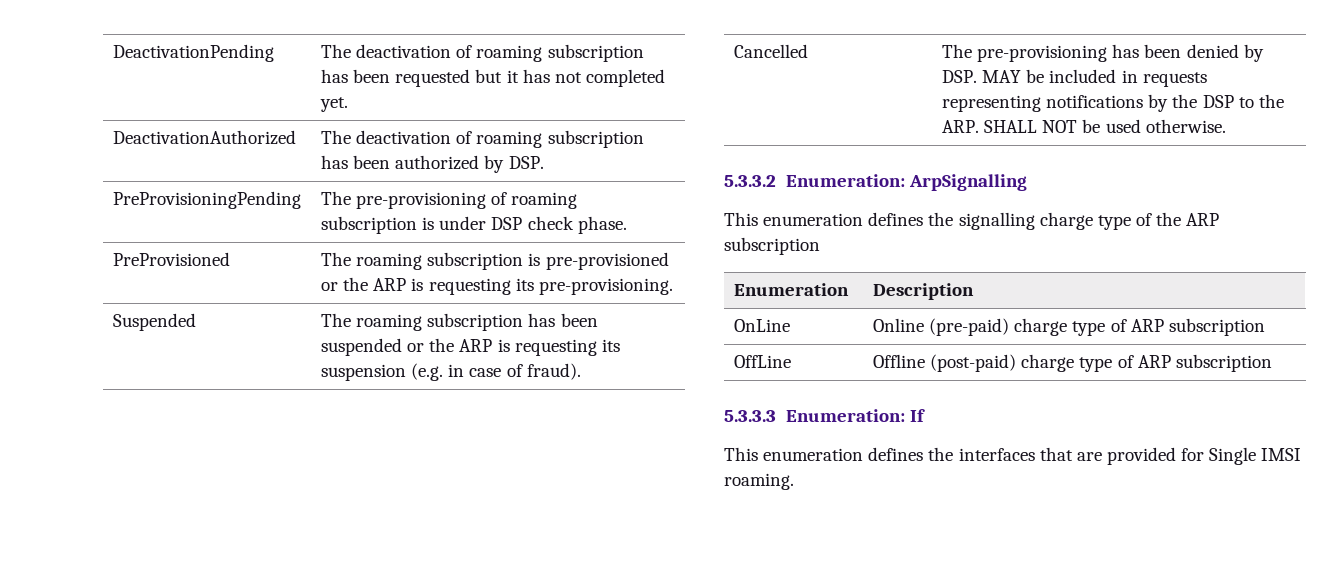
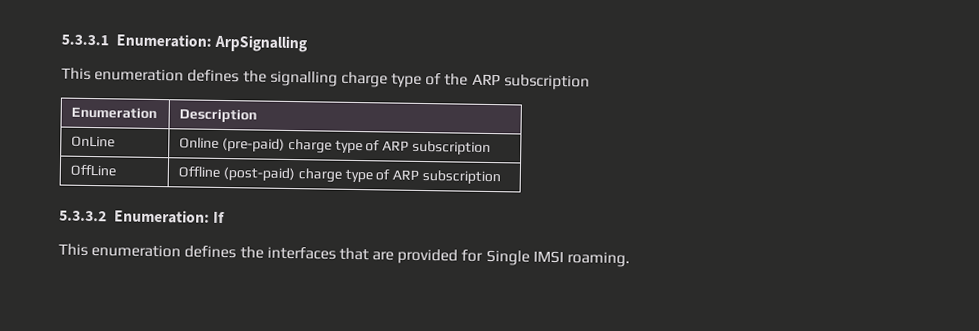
- DeactivationPending | The deactivation of roaming subscription has been requested but it has not completed yet.
- DeactivationAuthorized | The deactivation of roaming subscription has been authorized by DSP.
- PreProvisioningPending | The pre-provisioning of roaming subscription is under DSP check phase.
- PreProvisioned | The roaming subscription is pre-provisioned or the ARP is requesting its pre-provisioning.
- Suspended | The roaming subscription has been suspended or the ARP is requesting its suspension (e.g. in case of fraud).
- Cancelled | The pre-provisioning has been denied by DSP. MAY be included in requests representing notifications by the DSP to the ARP. SHALL NOT be used otherwise.
- 5.3.3.2 Enumeration: ArpSignalling
+ 5.3.3.1 Enumeration: ArpSignalling
- 5.3.3.3 Enumeration: If
+ 5.3.3.2 Enumeration: If

